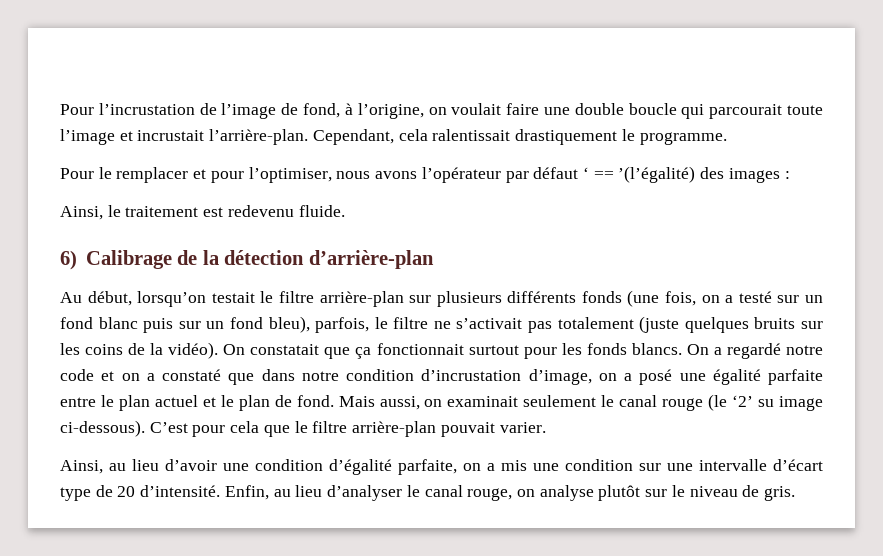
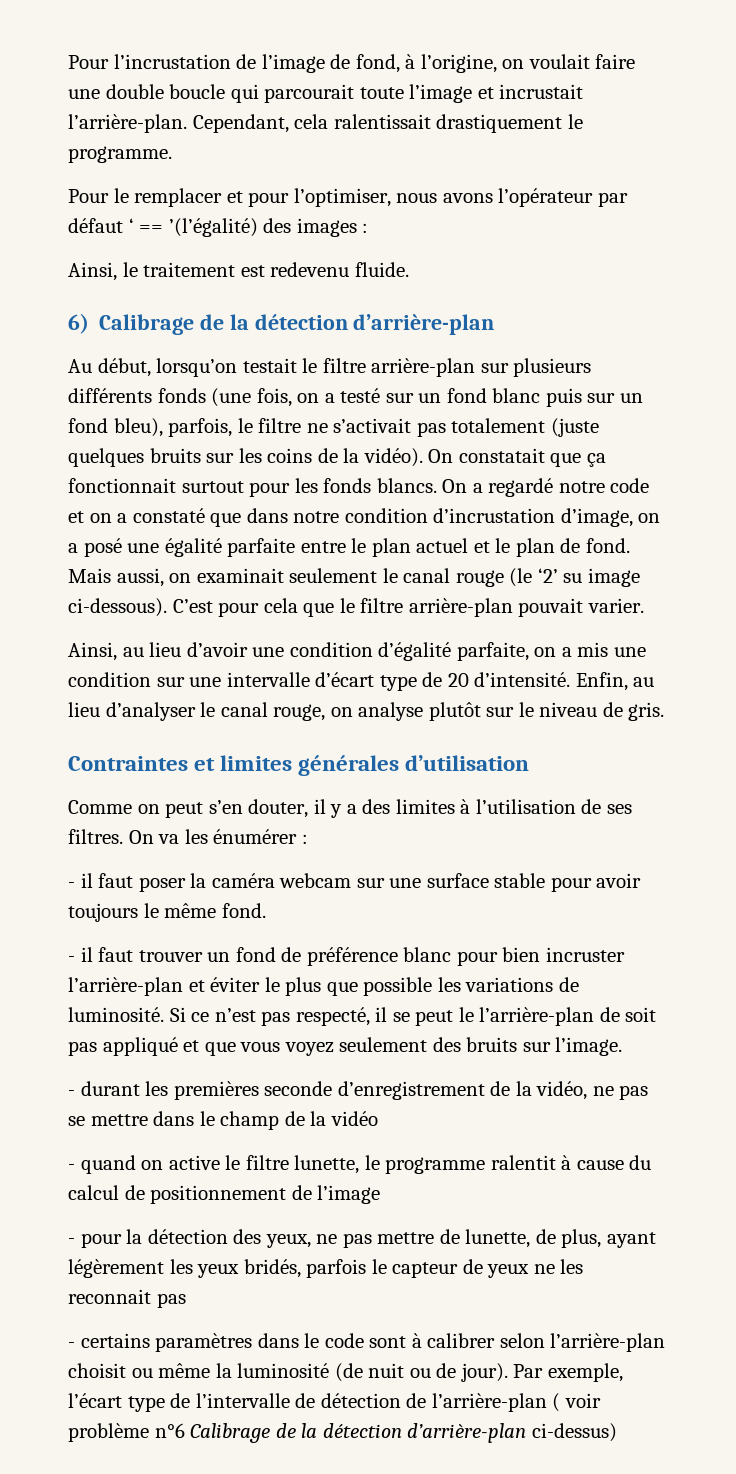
+ Contraintes et limites générales d’utilisation
+ Comme on peut s’en douter, il y a des limites à l’utilisation de ses filtres. On va les énumérer :
+ - il faut poser la caméra webcam sur une surface stable pour avoir toujours le même fond.
+ - il faut trouver un fond de préférence blanc pour bien incruster l’arrière-plan et éviter le plus que possible les variations de luminosité. Si ce n’est pas respecté, il se peut le l’arrière-plan de soit pas appliqué et que vous voyez seulement des bruits sur l’image.
+ - durant les premières seconde d’enregistrement de la vidéo, ne pas se mettre dans le champ de la vidéo
+ - quand on active le filtre lunette, le programme ralentit à cause du calcul de positionnement de l’image
+ - pour la détection des yeux, ne pas mettre de lunette, de plus, ayant légèrement les yeux bridés, parfois le capteur de yeux ne les reconnait pas
+ - certains paramètres dans le code sont à calibrer selon l’arrière-plan choisit ou même la luminosité (de nuit ou de jour). Par exemple, l’écart type de l’intervalle de détection de l’arrière-plan ( voir problème n°6 Calibrage de la détection d’arrière-plan ci-dessus)

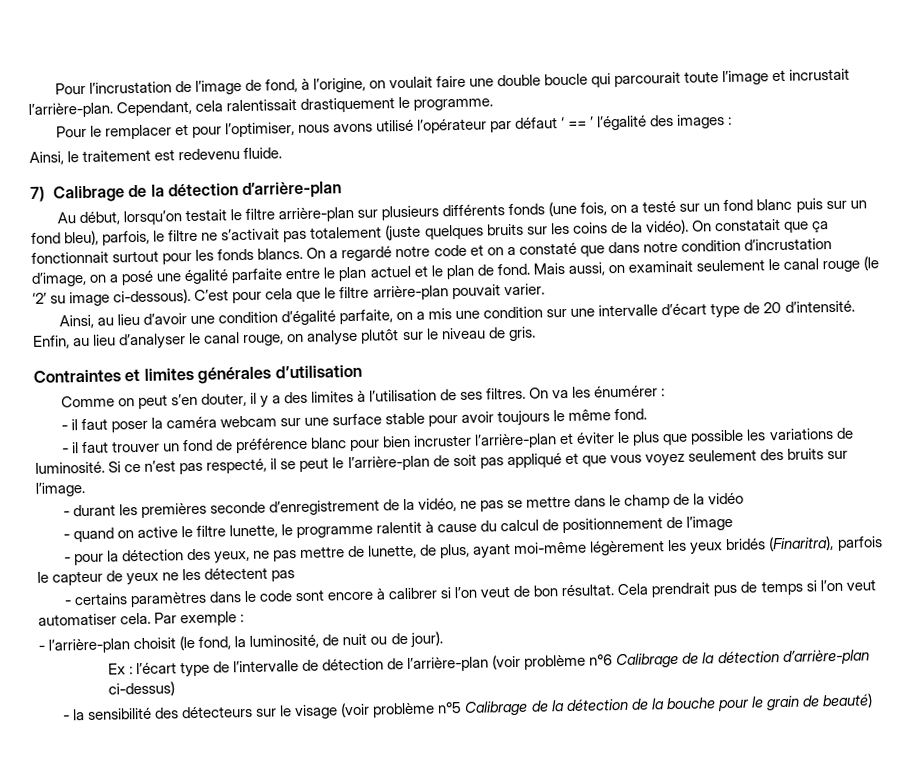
- Pour le remplacer et pour l’optimiser, nous avons l’opérateur par défaut ‘ == ’(l’égalité) des images :
+ Pour le remplacer et pour l’optimiser, nous avons utilisé l’opérateur par défaut ‘ == ’ l’égalité des images :
- 6) Calibrage de la détection d’arrière-plan
+ 7) Calibrage de la détection d’arrière-plan
- - pour la détection des yeux, ne pas mettre de lunette, de plus, ayant légèrement les yeux bridés, parfois le capteur de yeux ne les reconnait pas
+ - pour la détection des yeux, ne pas mettre de lunette, de plus, ayant moi-même légèrement les yeux bridés (Finaritra), parfois le capteur de yeux ne les détectent pas
- - certains paramètres dans le code sont à calibrer selon l’arrière-plan choisit ou même la luminosité (de nuit ou de jour). Par exemple, l’écart type de l’intervalle de détection de l’arrière-plan ( voir problème n°6 Calibrage de la détection d’arrière-plan ci-dessus)
+ - certains paramètres dans le code sont encore à calibrer si l’on veut de bon résultat. Cela prendrait pus de temps si l’on veut automatiser cela. Par exemple :
+ - l’arrière-plan choisit (le fond, la luminosité, de nuit ou de jour).
+ Ex : l’écart type de l’intervalle de détection de l’arrière-plan (voir problème n°6 Calibrage de la détection d’arrière-plan ci-dessus)
+ - la sensibilité des détecteurs sur le visage (voir problème n°5 Calibrage de la détection de la bouche pour le grain de beauté)

